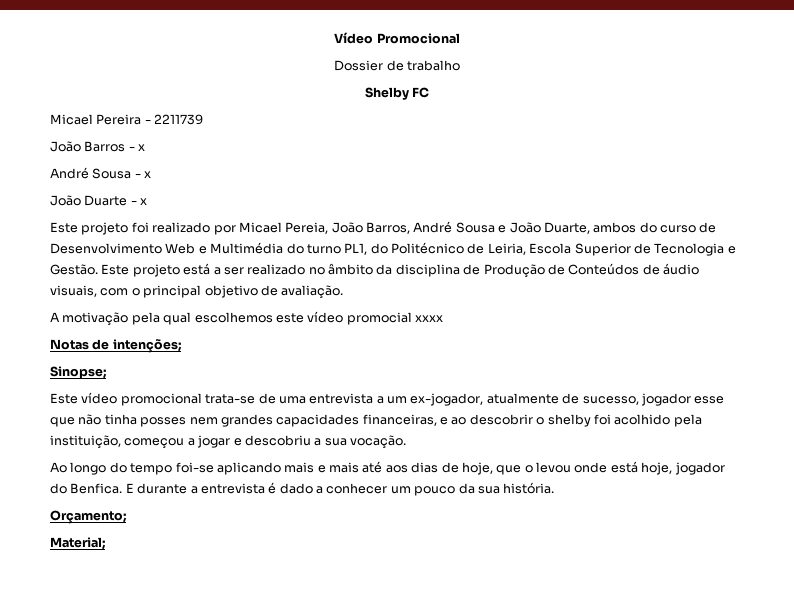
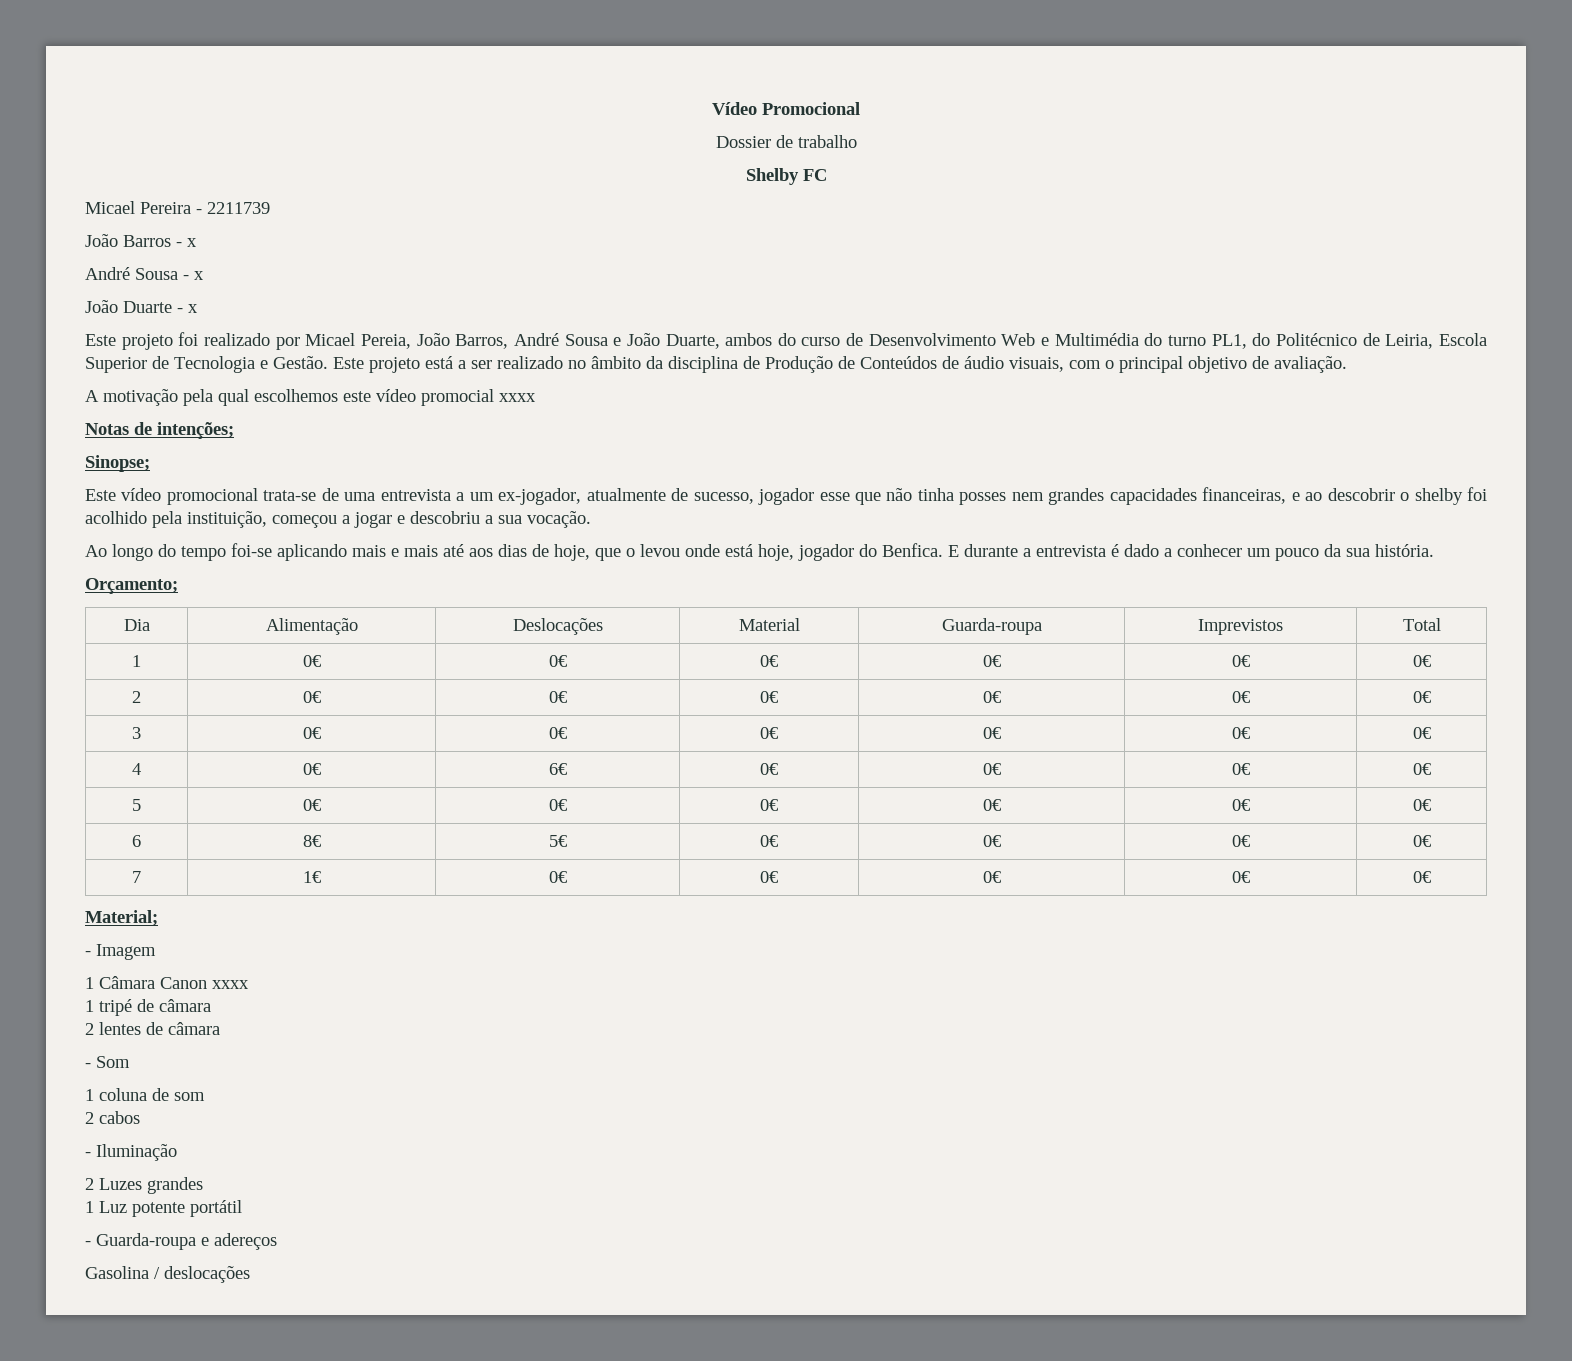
+ Dia | Alimentação | Deslocações | Material | Guarda-roupa | Imprevistos | Total
+ 1 | 0€ | 0€ | 0€ | 0€ | 0€ | 0€
+ 2 | 0€ | 0€ | 0€ | 0€ | 0€ | 0€
+ 3 | 0€ | 0€ | 0€ | 0€ | 0€ | 0€
+ 4 | 0€ | 6€ | 0€ | 0€ | 0€ | 0€
+ 5 | 0€ | 0€ | 0€ | 0€ | 0€ | 0€
+ 6 | 8€ | 5€ | 0€ | 0€ | 0€ | 0€
+ 7 | 1€ | 0€ | 0€ | 0€ | 0€ | 0€
  Material;
+ - Imagem
+ 1 Câmara Canon xxxx
+ 1 tripé de câmara
+ 2 lentes de câmara
+ - Som
+ 1 coluna de som
+ 2 cabos
+ - Iluminação
+ 2 Luzes grandes
+ 1 Luz potente portátil
+ - Guarda-roupa e adereços
+ Gasolina / deslocações

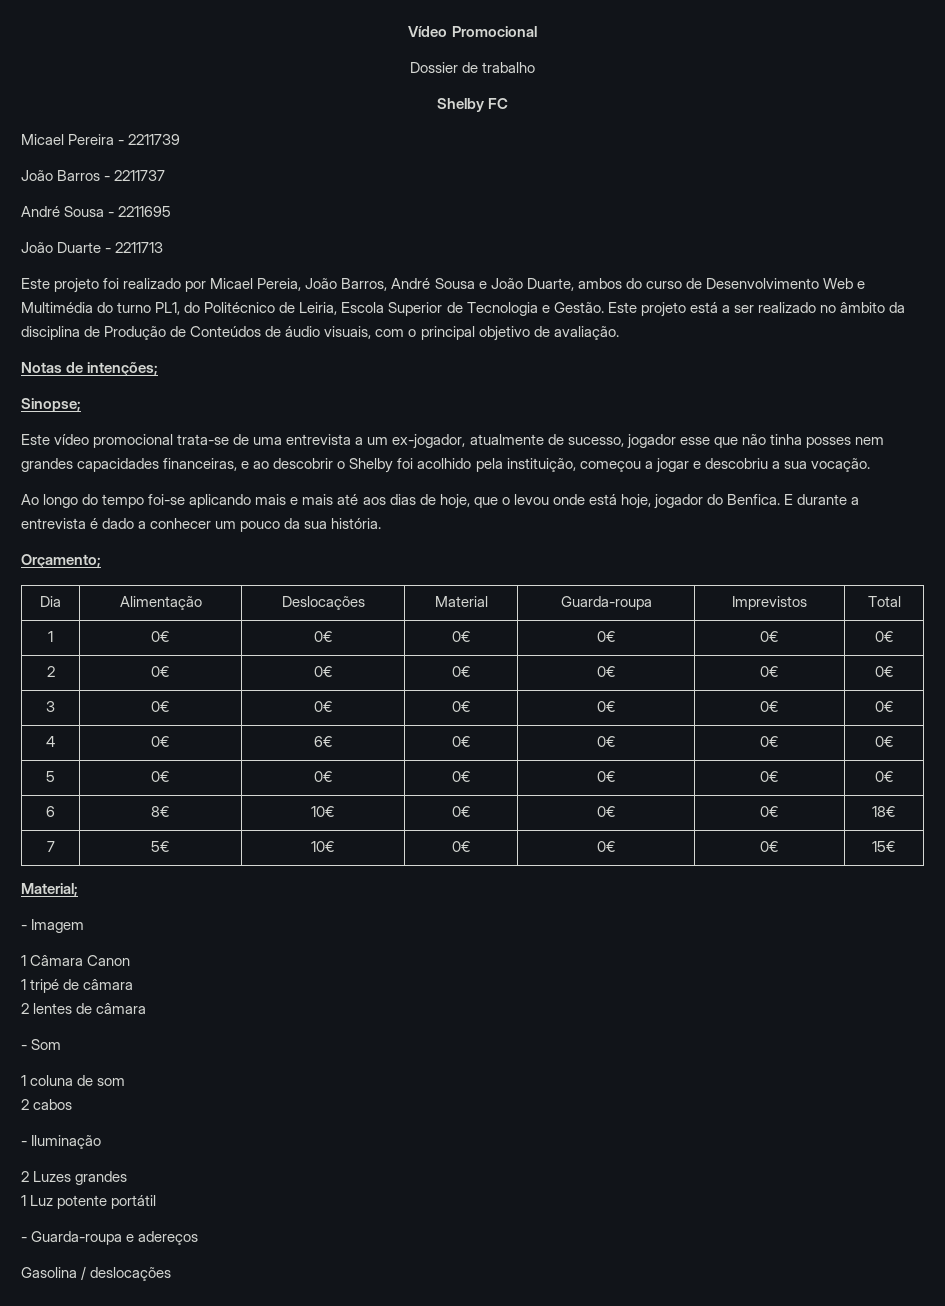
- João Barros - x
+ João Barros - 2211737
- André Sousa - x
+ André Sousa - 2211695
- João Duarte - x
+ João Duarte - 2211713
- A motivação pela qual escolhemos este vídeo promocial xxxx
- Este vídeo promocional trata-se de uma entrevista a um ex-jogador, atualmente de sucesso, jogador esse que não tinha posses nem grandes capacidades financeiras, e ao descobrir o shelby foi acolhido pela instituição, começou a jogar e descobriu a sua vocação.
+ Este vídeo promocional trata-se de uma entrevista a um ex-jogador, atualmente de sucesso, jogador esse que não tinha posses nem grandes capacidades financeiras, e ao descobrir o Shelby foi acolhido pela instituição, começou a jogar e descobriu a sua vocação.
- 6 | 8€ | 5€ | 0€ | 0€ | 0€ | 0€
+ 6 | 8€ | 10€ | 0€ | 0€ | 0€ | 18€
- 7 | 1€ | 0€ | 0€ | 0€ | 0€ | 0€
+ 7 | 5€ | 10€ | 0€ | 0€ | 0€ | 15€
- 1 Câmara Canon xxxx
+ 1 Câmara Canon

